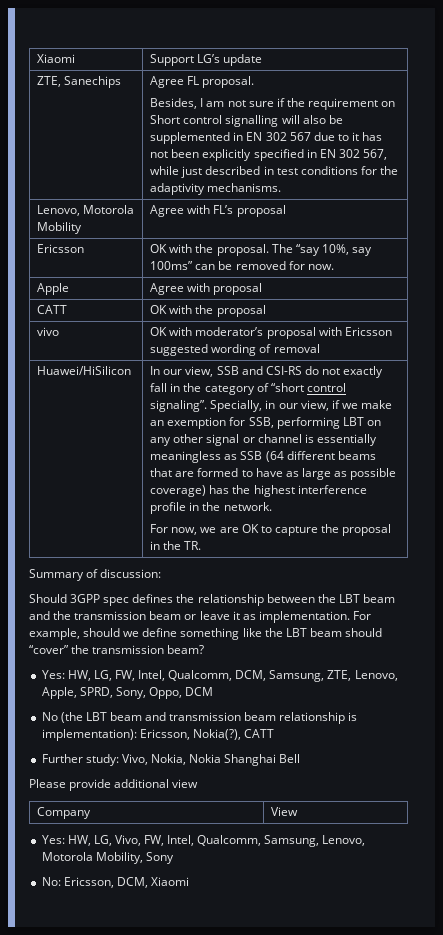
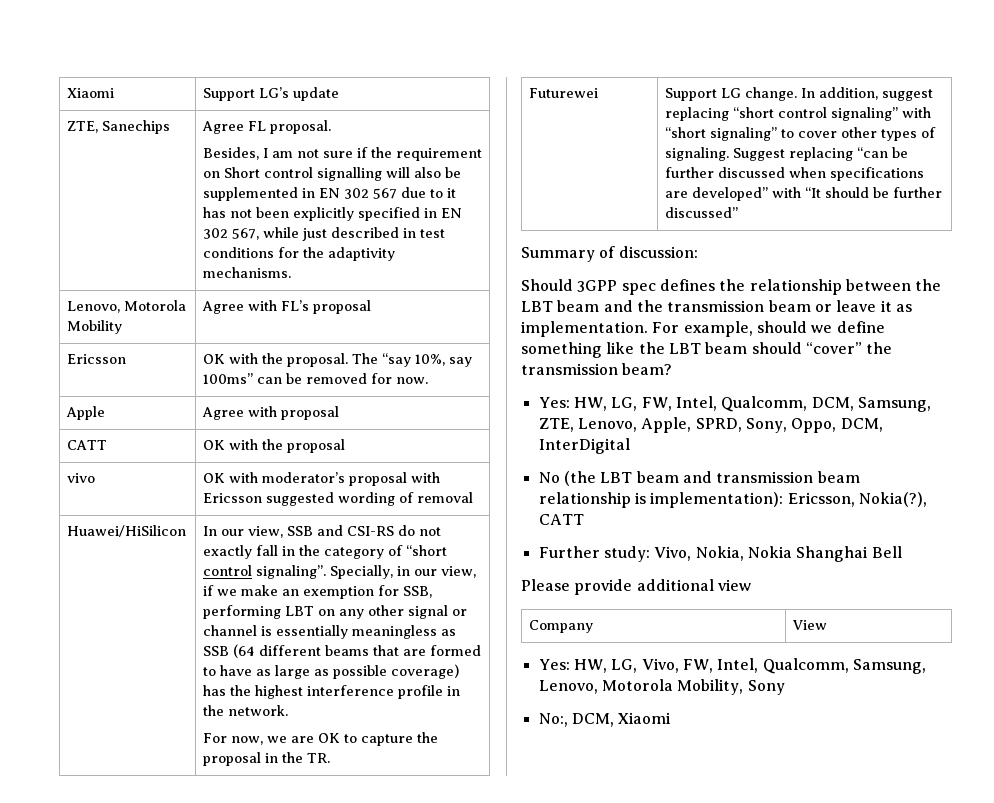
+ Futurewei | Support LG change. In addition, suggest replacing “short control signaling” with “short signaling” to cover other types of signaling. Suggest replacing “can be further discussed when specifications are developed” with “It should be further discussed”
- Yes: HW, LG, FW, Intel, Qualcomm, DCM, Samsung, ZTE, Lenovo, Apple, SPRD, Sony, Oppo, DCM
+ Yes: HW, LG, FW, Intel, Qualcomm, DCM, Samsung, ZTE, Lenovo, Apple, SPRD, Sony, Oppo, DCM, InterDigital
- No: Ericsson, DCM, Xiaomi
+ No:, DCM, Xiaomi

